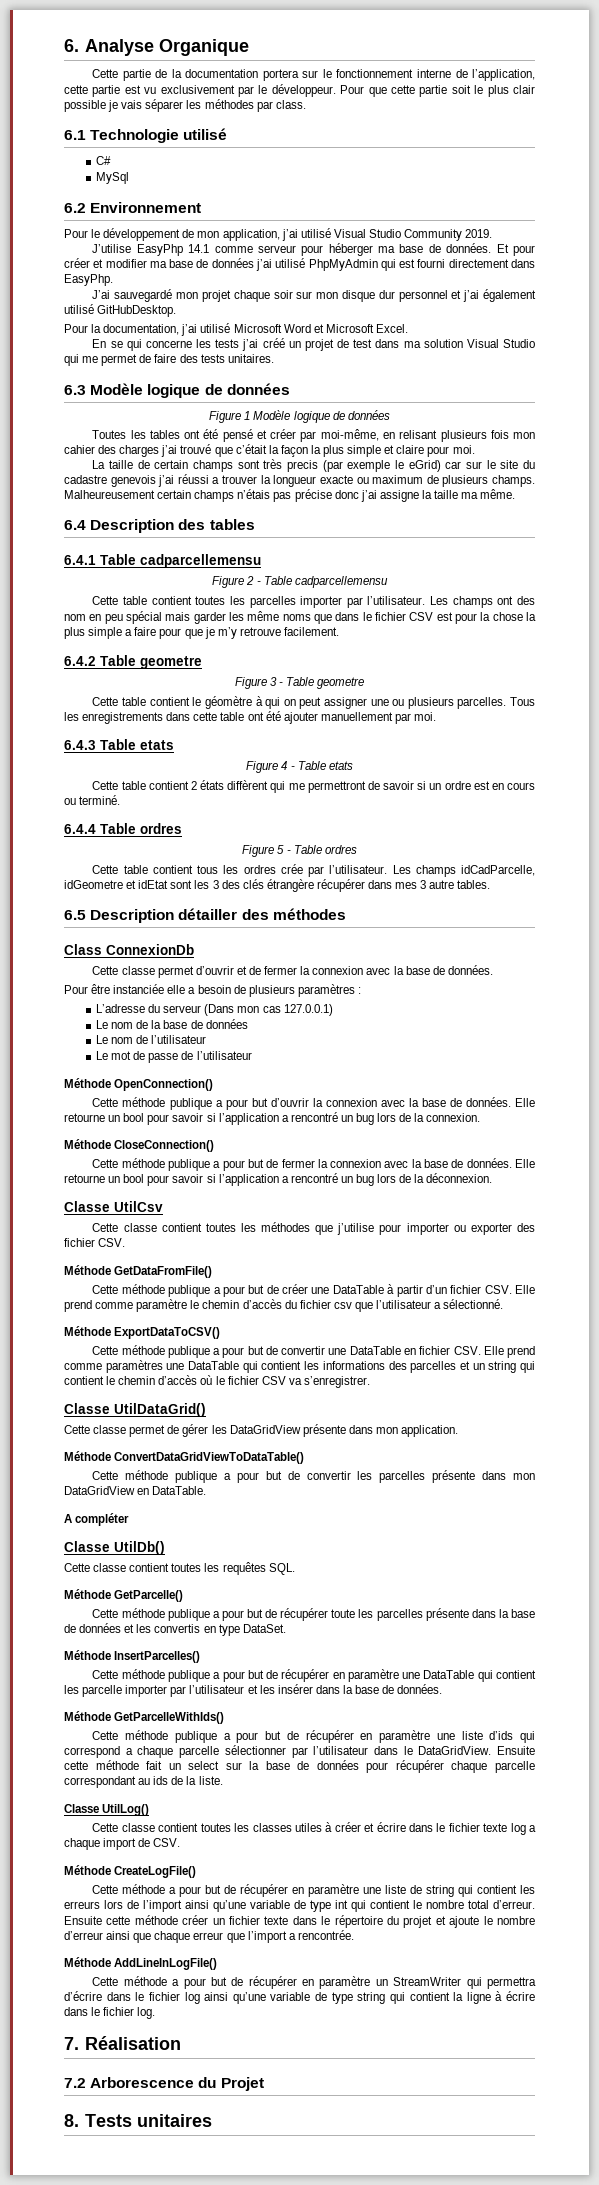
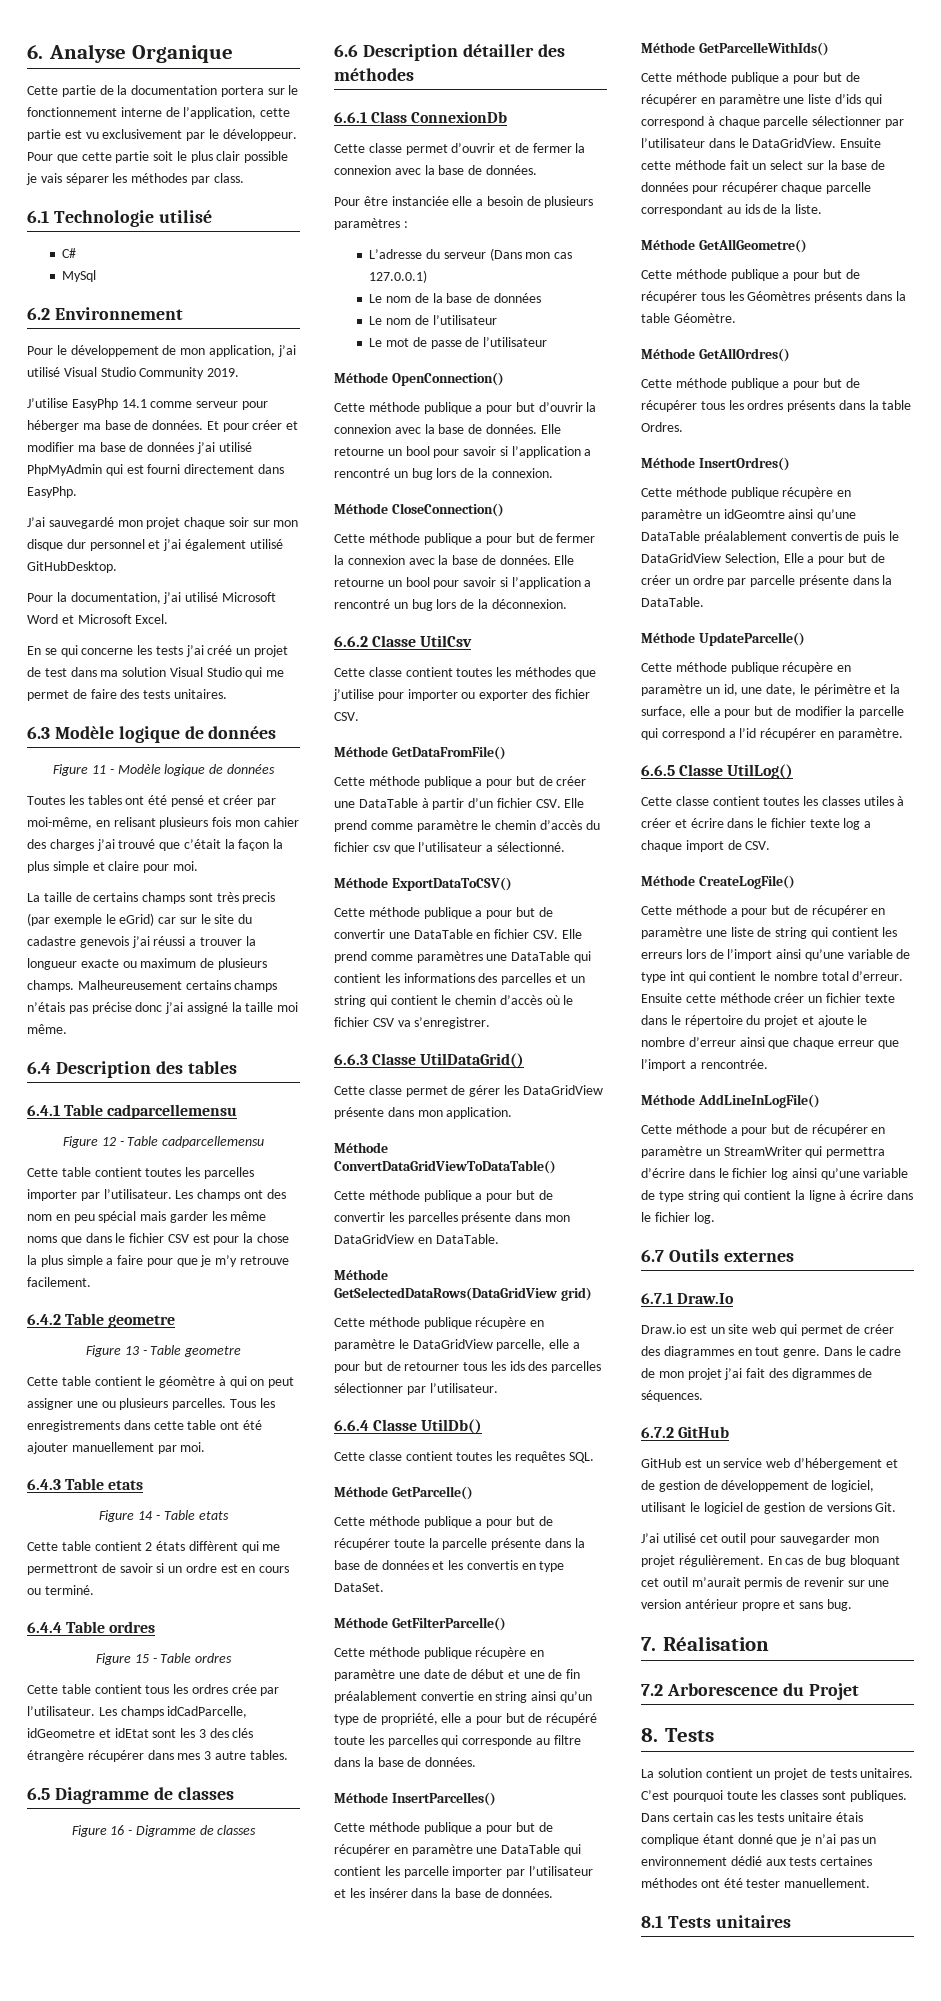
- Figure 1 Modèle logique de données
+ Figure 11 - Modèle logique de données
- La taille de certain champs sont très precis (par exemple le eGrid) car sur le site du cadastre genevois j’ai réussi a trouver la longueur exacte ou maximum de plusieurs champs.
+ La taille de certains champs sont très precis (par exemple le eGrid) car sur le site du cadastre genevois j’ai réussi a trouver la longueur exacte ou maximum de plusieurs champs.
- Malheureusement certain champs n’étais pas précise donc j’ai assigne la taille ma même.
+ Malheureusement certains champs n’étais pas précise donc j’ai assigné la taille moi même.
- Figure 2 - Table cadparcellemensu
+ Figure 12 - Table cadparcellemensu
- Figure 3 - Table geometre
+ Figure 13 - Table geometre
- Figure 4 - Table etats
+ Figure 14 - Table etats
- Figure 5 - Table ordres
+ Figure 15 - Table ordres
- 6.5 Description détailler des méthodes
+ 6.5 Diagramme de classes
+ Figure 16 - Digramme de classes
+ 6.6 Description détailler des méthodes
- Class ConnexionDb
+ 6.6.1 Class ConnexionDb
- Classe UtilCsv
+ 6.6.2 Classe UtilCsv
- Classe UtilDataGrid()
+ 6.6.3 Classe UtilDataGrid()
- A compléter
- Classe UtilDb()
+ Méthode GetSelectedDataRows(DataGridView grid)
+ Cette méthode publique récupère en paramètre le DataGridView parcelle, elle a pour but de retourner tous les ids des parcelles sélectionner par l’utilisateur.
+ 6.6.4 Classe UtilDb()
- Cette méthode publique a pour but de récupérer toute les parcelles présente dans la base de données et les convertis en type DataSet.
+ Cette méthode publique a pour but de récupérer toute la parcelle présente dans la base de données et les convertis en type DataSet.
+ Méthode GetFilterParcelle()
+ Cette méthode publique récupère en paramètre une date de début et une de fin préalablement convertie en string ainsi qu’un type de propriété, elle a pour but de récupéré toute les parcelles qui corresponde au filtre dans la base de données.
- Cette méthode publique a pour but de récupérer en paramètre une liste d’ids qui correspond a chaque parcelle sélectionner par l’utilisateur dans le DataGridView.
+ Cette méthode publique a pour but de récupérer en paramètre une liste d’ids qui correspond à chaque parcelle sélectionner par l’utilisateur dans le DataGridView.
- Classe UtilLog()
+ Méthode GetAllGeometre()
+ Cette méthode publique a pour but de récupérer tous les Géomètres présents dans la table Géomètre.
+ Méthode GetAllOrdres()
+ Cette méthode publique a pour but de récupérer tous les ordres présents dans la table Ordres.
+ Méthode InsertOrdres()
+ Cette méthode publique récupère en paramètre un idGeomtre ainsi qu’une DataTable préalablement convertis de puis le DataGridView Selection, Elle a pour but de créer un ordre par parcelle présente dans la DataTable.
+ Méthode UpdateParcelle()
+ Cette méthode publique récupère en paramètre un id, une date, le périmètre et la surface, elle a pour but de modifier la parcelle qui correspond a l’id récupérer en paramètre.
+ 6.6.5 Classe UtilLog()
+ 6.7 Outils externes
+ 6.7.1 Draw.Io
+ Draw.io est un site web qui permet de créer des diagrammes en tout genre. Dans le cadre de mon projet j’ai fait des digrammes de séquences.
+ 6.7.2 GitHub
+ GitHub est un service web d’hébergement et de gestion de développement de logiciel, utilisant le logiciel de gestion de versions Git.
+ J’ai utilisé cet outil pour sauvegarder mon projet régulièrement. En cas de bug bloquant cet outil m’aurait permis de revenir sur une version antérieur propre et sans bug.
- 8. Tests unitaires
+ 8. Tests
+ La solution contient un projet de tests unitaires. C’est pourquoi toute les classes sont publiques. Dans certain cas les tests unitaire étais complique étant donné que je n’ai pas un environnement dédié aux tests certaines méthodes ont été tester manuellement.
+ 8.1 Tests unitaires

